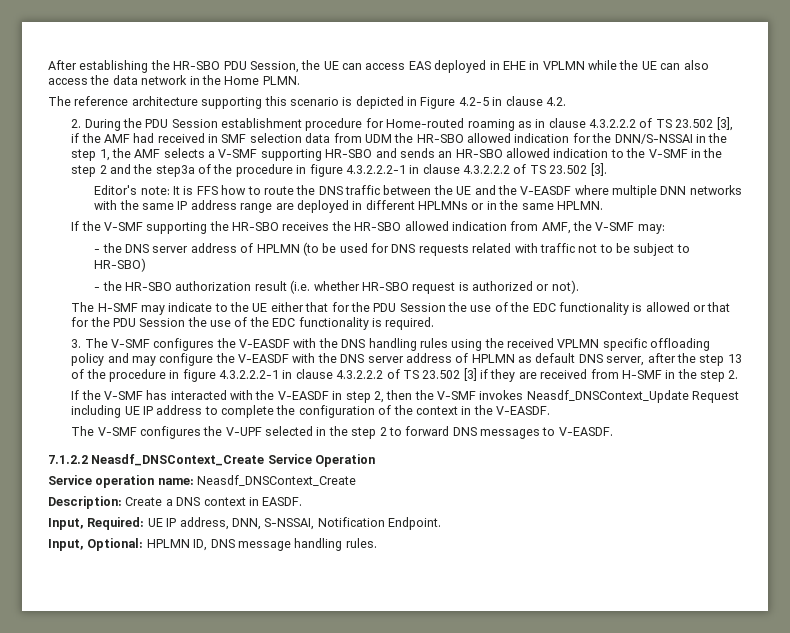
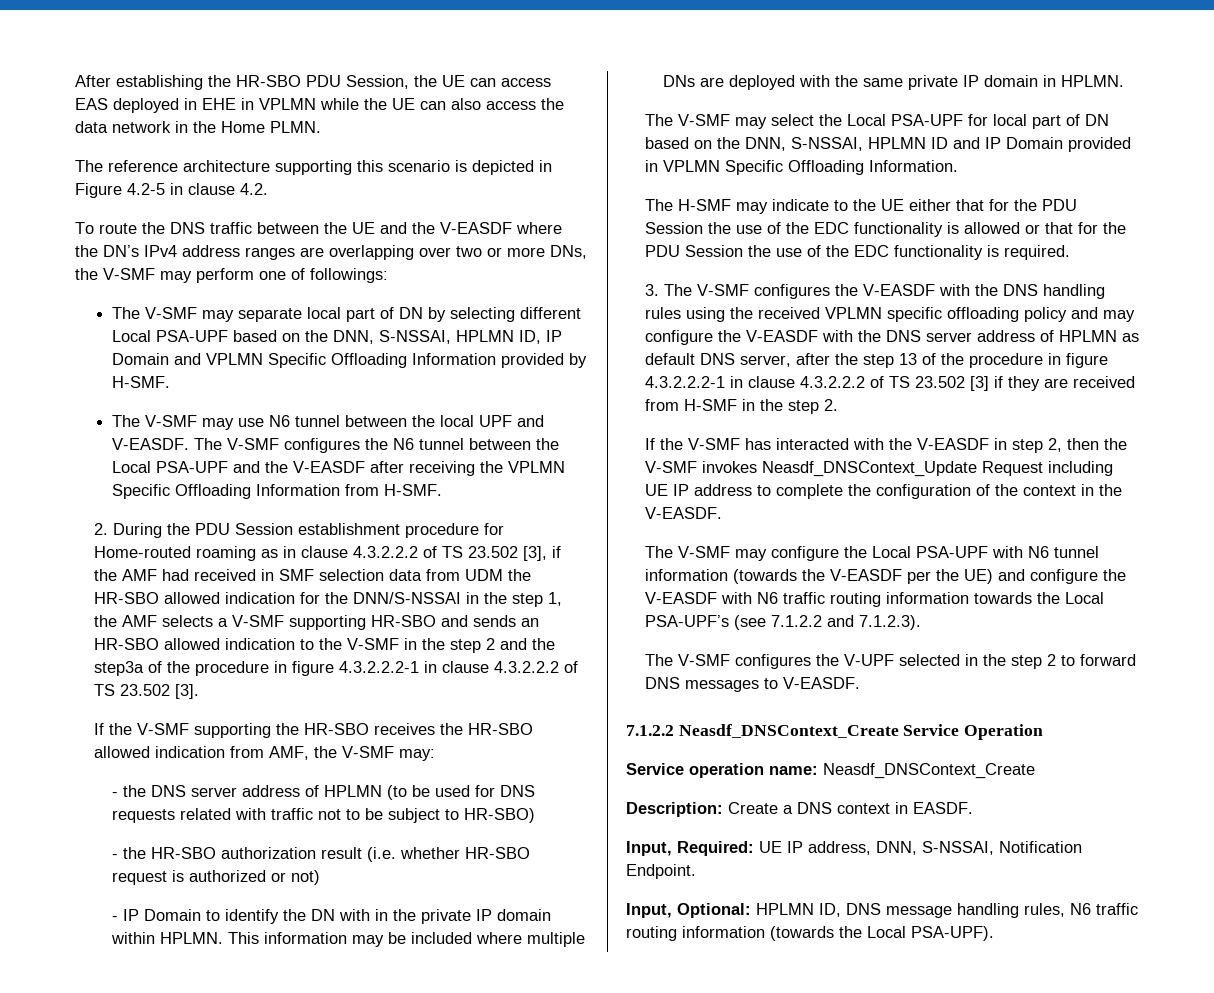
+ To route the DNS traffic between the UE and the V-EASDF where the DN’s IPv4 address ranges are overlapping over two or more DNs, the V-SMF may perform one of followings:
+ The V-SMF may separate local part of DN by selecting different Local PSA-UPF based on the DNN, S-NSSAI, HPLMN ID, IP Domain and VPLMN Specific Offloading Information provided by H-SMF.
+ The V-SMF may use N6 tunnel between the local UPF and V-EASDF. The V-SMF configures the N6 tunnel between the Local PSA-UPF and the V-EASDF after receiving the VPLMN Specific Offloading Information from H-SMF.
- Editor's note: It is FFS how to route the DNS traffic between the UE and the V-EASDF where multiple DNN networks with the same IP address range are deployed in different HPLMNs or in the same HPLMN.
- - the HR-SBO authorization result (i.e. whether HR-SBO request is authorized or not).
+ - the HR-SBO authorization result (i.e. whether HR-SBO request is authorized or not)
+ - IP Domain to identify the DN with in the private IP domain within HPLMN. This information may be included where multiple DNs are deployed with the same private IP domain in HPLMN.
+ The V-SMF may select the Local PSA-UPF for local part of DN based on the DNN, S-NSSAI, HPLMN ID and IP Domain provided in VPLMN Specific Offloading Information.
+ The V-SMF may configure the Local PSA-UPF with N6 tunnel information (towards the V-EASDF per the UE) and configure the V-EASDF with N6 traffic routing information towards the Local PSA-UPF’s (see 7.1.2.2 and 7.1.2.3).
- Input, Optional: HPLMN ID, DNS message handling rules.
+ Input, Optional: HPLMN ID, DNS message handling rules, N6 traffic routing information (towards the Local PSA-UPF).

